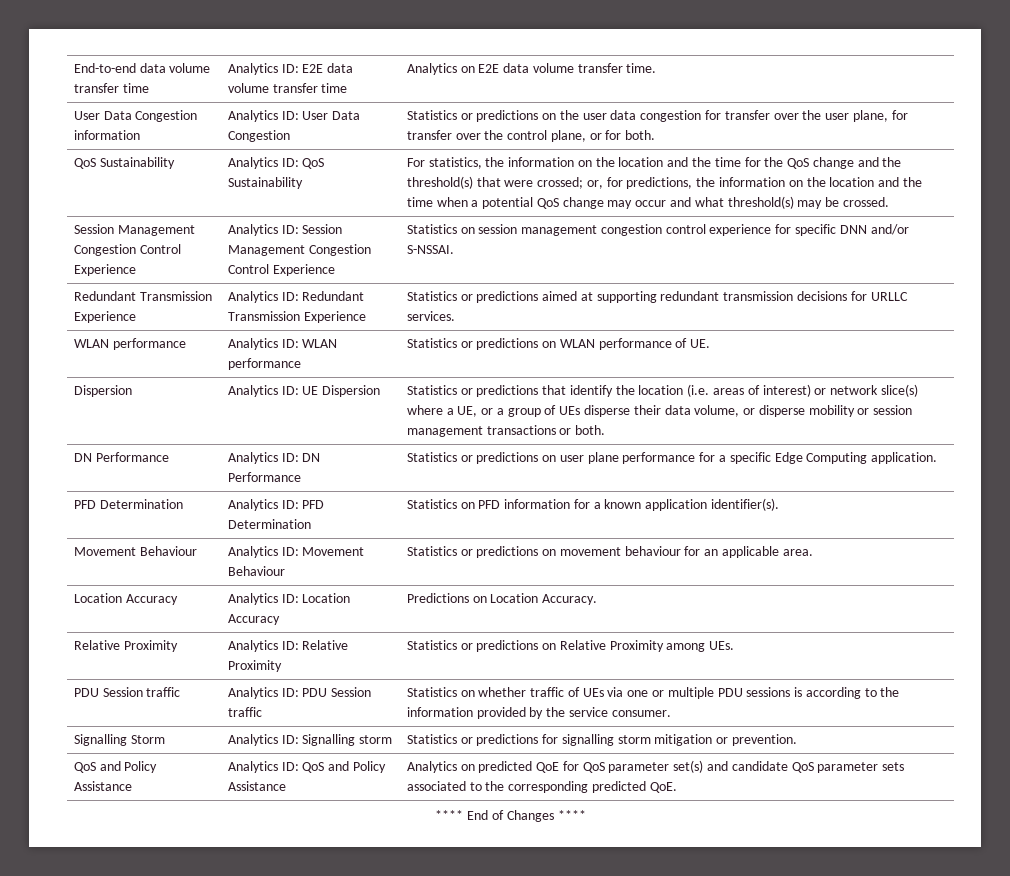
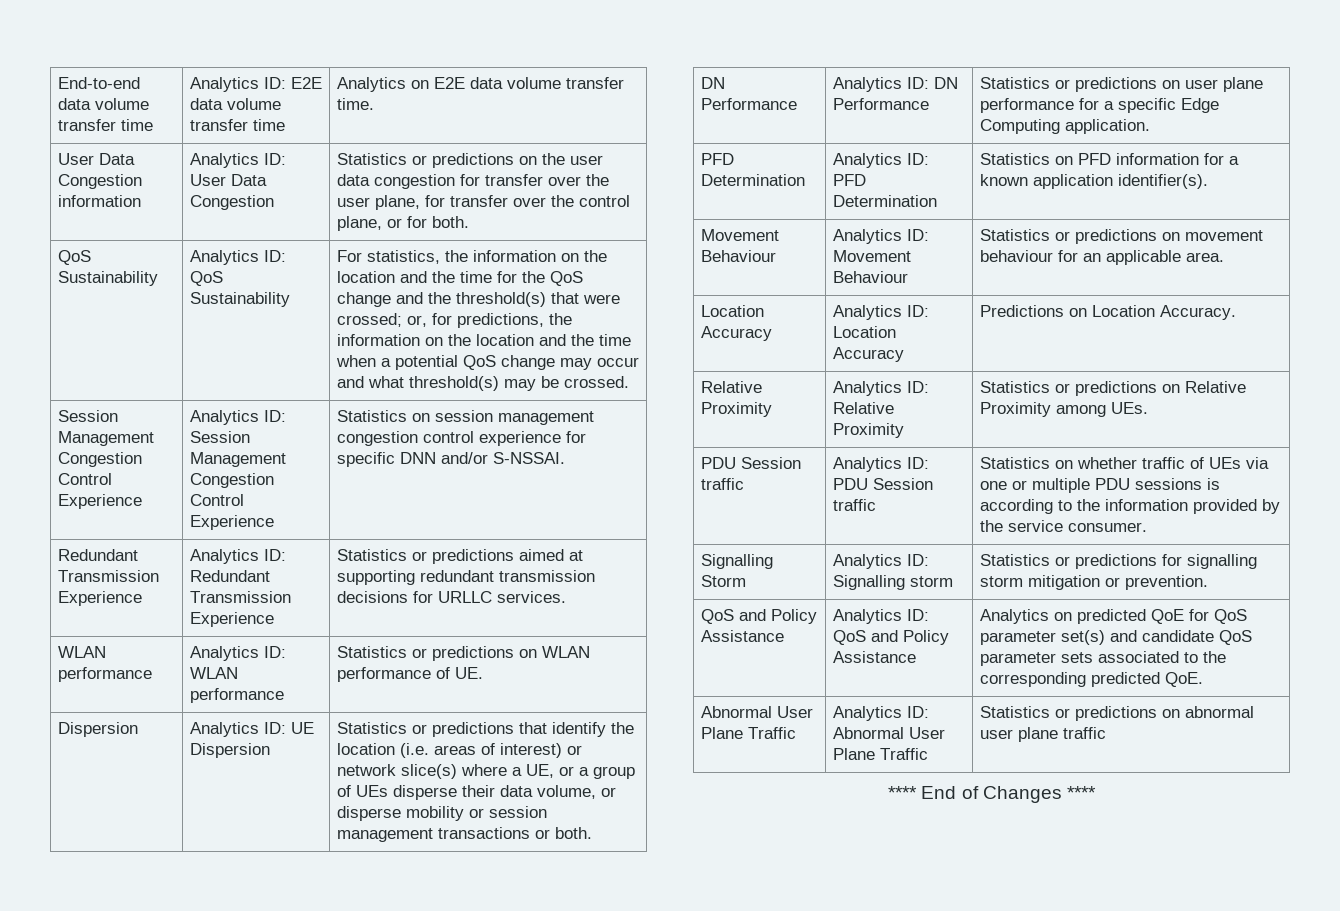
+ Abnormal User Plane Traffic | Analytics ID: Abnormal User Plane Traffic | Statistics or predictions on abnormal user plane traffic

